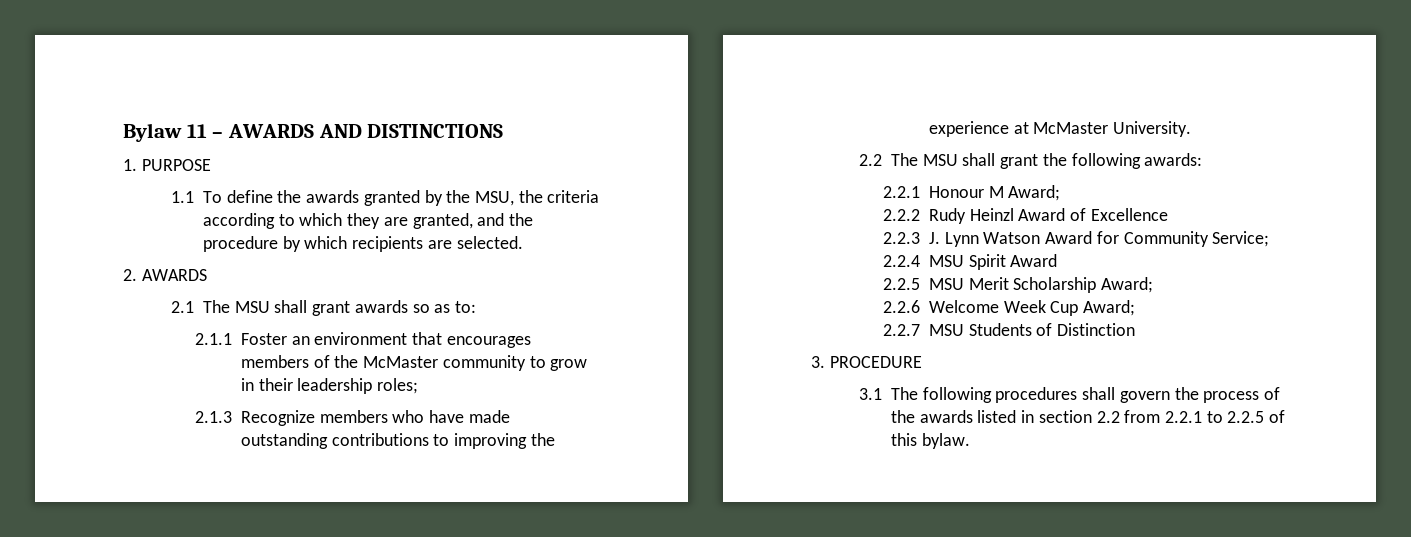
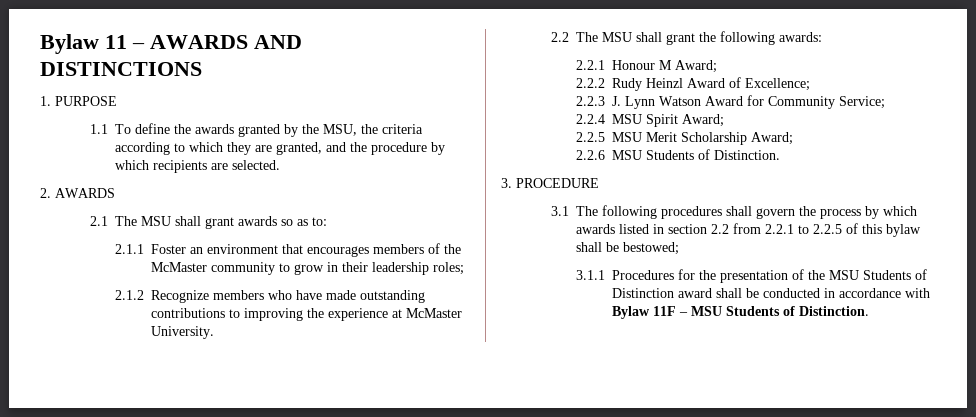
- 2.1.3 Recognize members who have made outstanding contributions to improving the experience at McMaster University.
+ 2.1.2 Recognize members who have made outstanding contributions to improving the experience at McMaster University.
- 2.2.2 Rudy Heinzl Award of Excellence
+ 2.2.2 Rudy Heinzl Award of Excellence;
- 2.2.4 MSU Spirit Award
+ 2.2.4 MSU Spirit Award;
- 2.2.6 Welcome Week Cup Award;
- 2.2.7 MSU Students of Distinction
+ 2.2.6 MSU Students of Distinction.
- 3.1 The following procedures shall govern the process of the awards listed in section 2.2 from 2.2.1 to 2.2.5 of this bylaw.
+ 3.1 The following procedures shall govern the process by which awards listed in section 2.2 from 2.2.1 to 2.2.5 of this bylaw shall be bestowed;
+ 3.1.1 Procedures for the presentation of the MSU Students of Distinction award shall be conducted in accordance with Bylaw 11F – MSU Students of Distinction.

